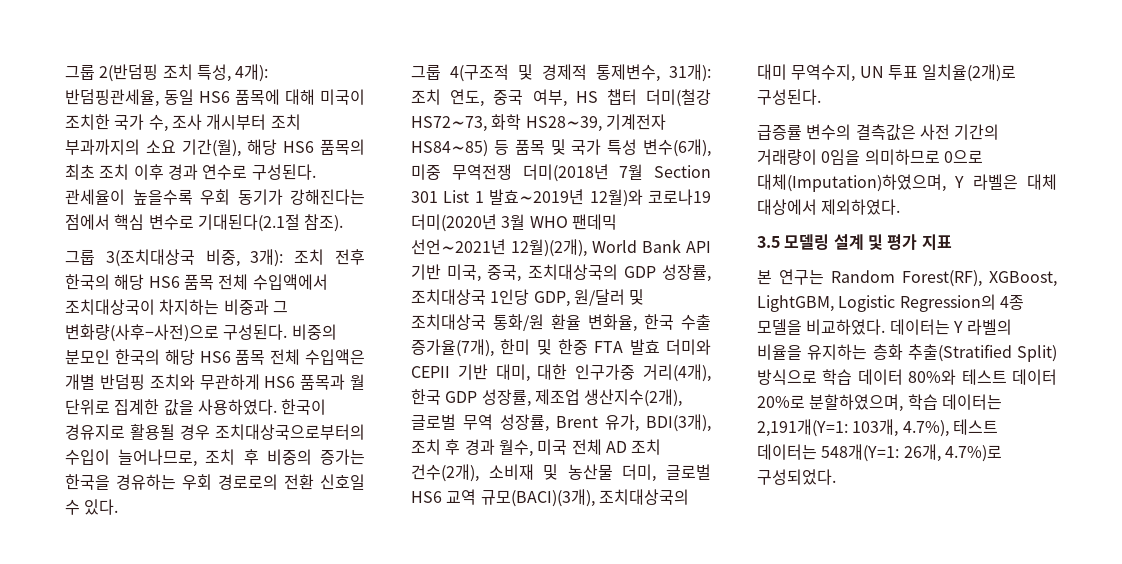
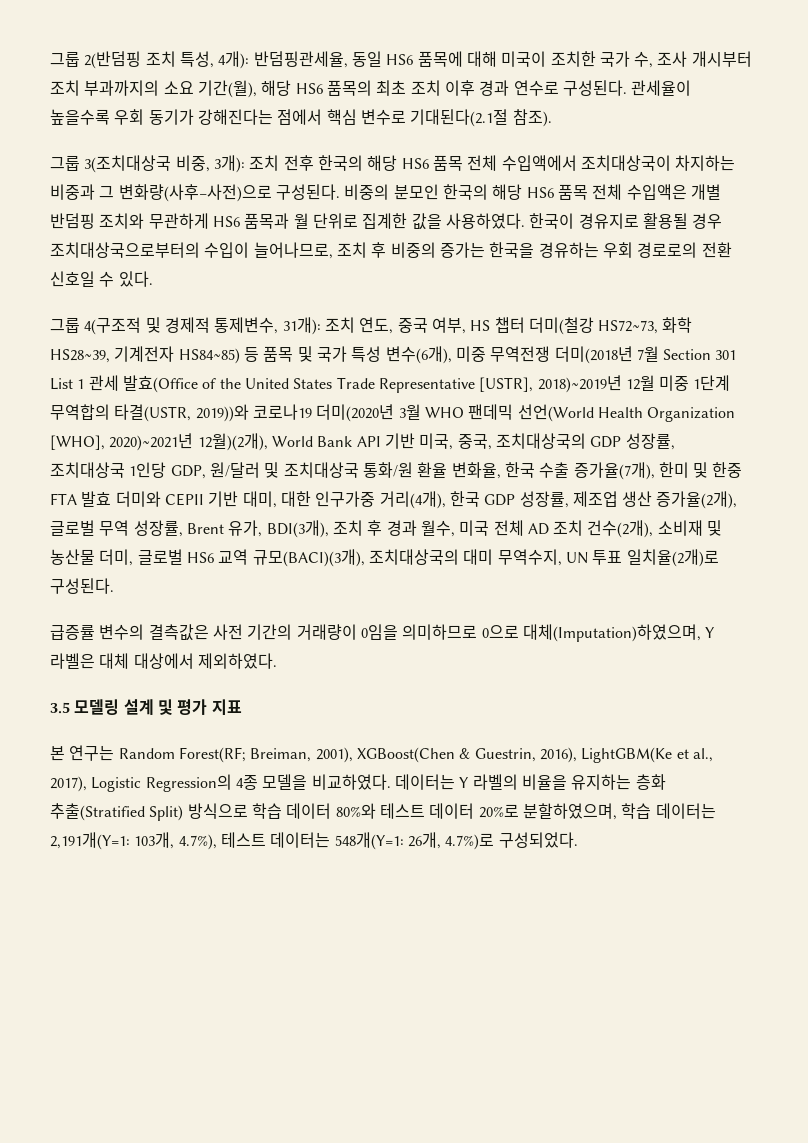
- 조치 연도, 중국 여부, HS 챕터 더미(철강 HS72∼73, 화학 HS28∼39, 기계전자 HS84∼85) 등 품목 및 국가 특성 변수(6개), 미중 무역전쟁 더미(2018년 7월 Section 301 List 1 발효∼2019년 12월)와 코로나19 더미(2020년 3월 WHO 팬데믹 선언∼2021년 12월)(2개), World Bank API 기반 미국, 중국, 조치대상국의 GDP 성장률, 조치대상국 1인당 GDP, 원/달러 및 조치대상국 통화/원 환율 변화율, 한국 수출 증가율(7개), 한미 및 한중 FTA 발효 더미와 CEPII 기반 대미, 대한 인구가중 거리(4개), 한국 GDP 성장률, 제조업 생산지수(2개), 글로벌 무역 성장률, Brent 유가, BDI(3개), 조치 후 경과 월수, 미국 전체 AD 조치 건수(2개), 소비재 및 농산물 더미, 글로벌 HS6 교역 규모(BACI)(3개), 조치대상국의 대미 무역수지, UN 투표 일치율(2개)로 구성된다.
+ 조치 연도, 중국 여부, HS 챕터 더미(철강 HS72∼73, 화학 HS28∼39, 기계전자 HS84∼85) 등 품목 및 국가 특성 변수(6개), 미중 무역전쟁 더미(2018년 7월 Section 301 List 1 관세 발효(Office of the United States Trade Representative [USTR], 2018)∼2019년 12월 미중 1단계 무역합의 타결(USTR, 2019))와 코로나19 더미(2020년 3월 WHO 팬데믹 선언(World Health Organization [WHO], 2020)∼2021년 12월)(2개), World Bank API 기반 미국, 중국, 조치대상국의 GDP 성장률, 조치대상국 1인당 GDP, 원/달러 및 조치대상국 통화/원 환율 변화율, 한국 수출 증가율(7개), 한미 및 한중 FTA 발효 더미와 CEPII 기반 대미, 대한 인구가중 거리(4개), 한국 GDP 성장률, 제조업 생산 증가율(2개), 글로벌 무역 성장률, Brent 유가, BDI(3개), 조치 후 경과 월수, 미국 전체 AD 조치 건수(2개), 소비재 및 농산물 더미, 글로벌 HS6 교역 규모(BACI)(3개), 조치대상국의 대미 무역수지, UN 투표 일치율(2개)로 구성된다.
- 본 연구는 Random Forest(RF), XGBoost, LightGBM, Logistic Regression의 4종 모델을 비교하였다.
+ 본 연구는 Random Forest(RF; Breiman, 2001), XGBoost(Chen & Guestrin, 2016), LightGBM(Ke et al., 2017), Logistic Regression의 4종 모델을 비교하였다.

